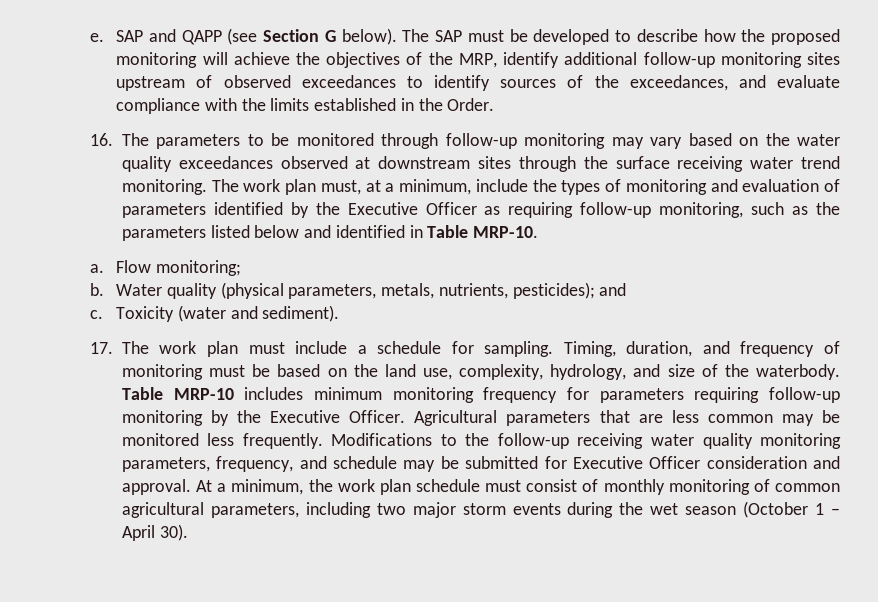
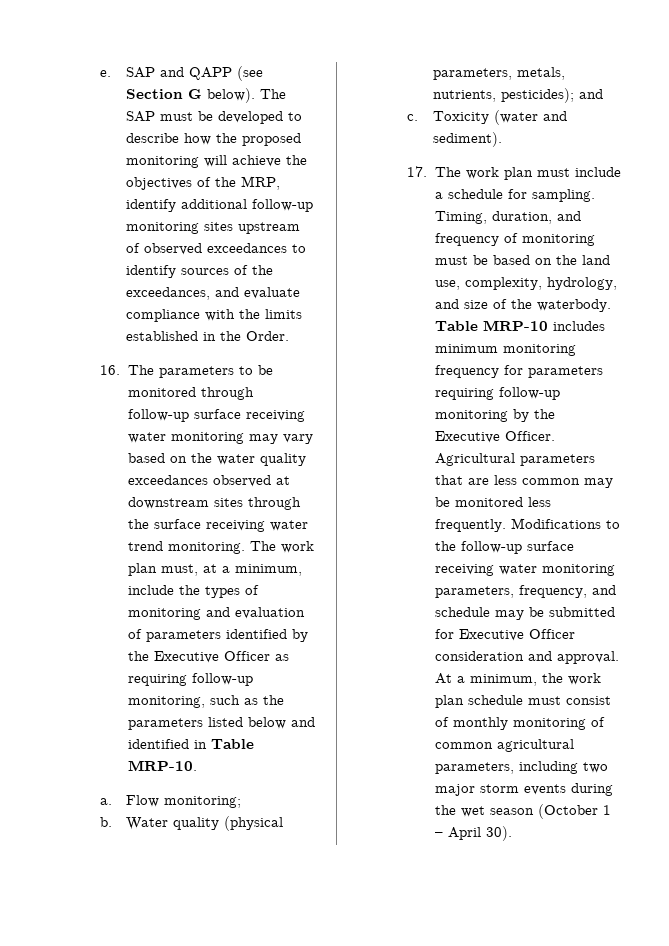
- 16. The parameters to be monitored through follow-up monitoring may vary based on the water quality exceedances observed at downstream sites through the surface receiving water trend monitoring.
+ 16. The parameters to be monitored through follow-up surface receiving water monitoring may vary based on the water quality exceedances observed at downstream sites through the surface receiving water trend monitoring.
- Modifications to the follow-up receiving water quality monitoring parameters, frequency, and schedule may be submitted for Executive Officer consideration and approval.
+ Modifications to the follow-up surface receiving water monitoring parameters, frequency, and schedule may be submitted for Executive Officer consideration and approval.

